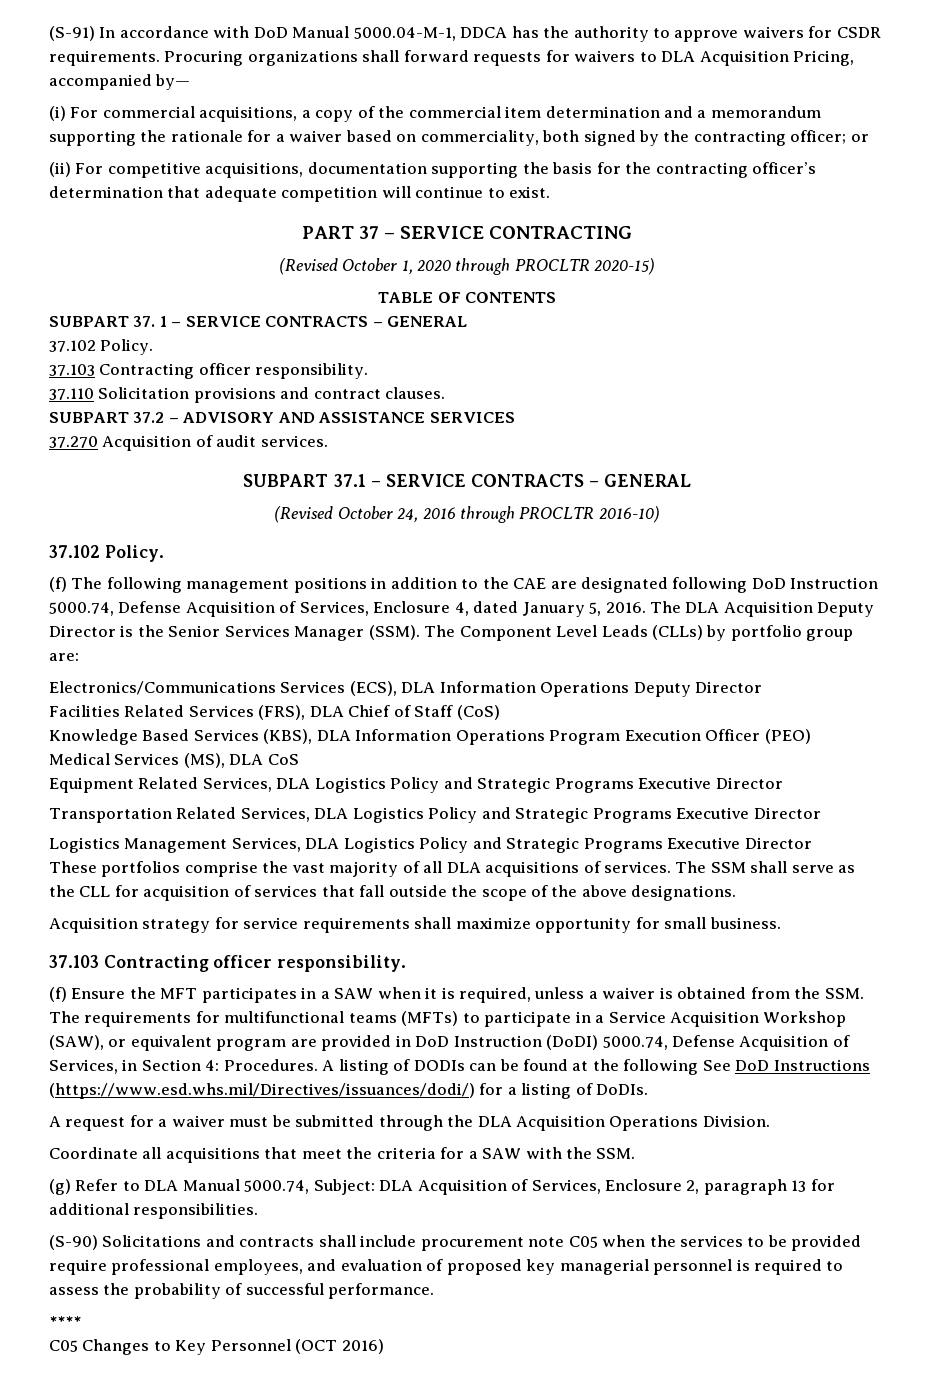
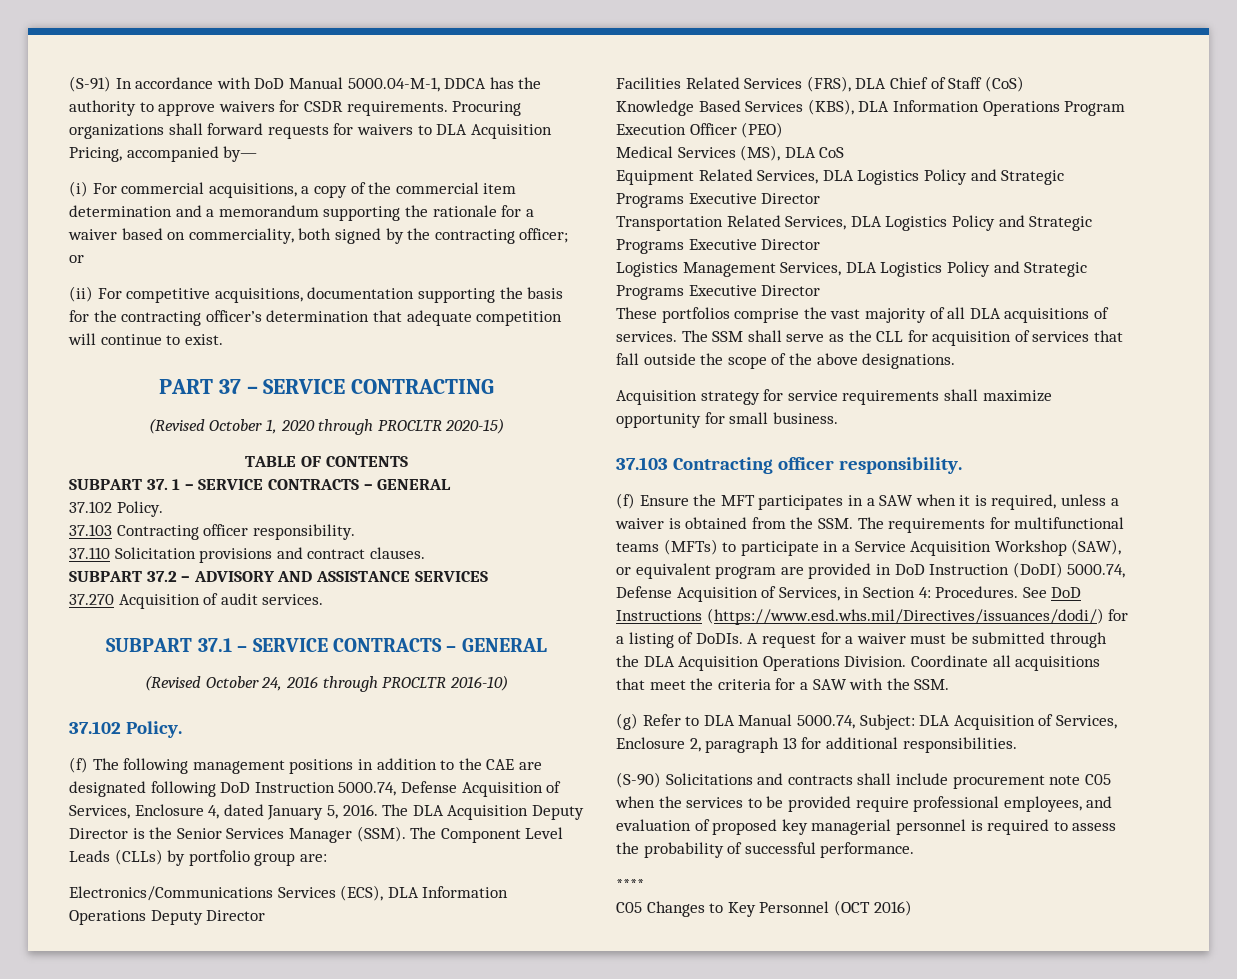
- A listing of DODIs can be found at the following See DoD Instructions (https://www.esd.whs.mil/Directives/issuances/dodi/) for a listing of DoDIs.
- A request for a waiver must be submitted through the DLA Acquisition Operations Division.
- Coordinate all acquisitions that meet the criteria for a SAW with the SSM.
+ See DoD Instructions (https://www.esd.whs.mil/Directives/issuances/dodi/) for a listing of DoDIs. A request for a waiver must be submitted through the DLA Acquisition Operations Division. Coordinate all acquisitions that meet the criteria for a SAW with the SSM.

